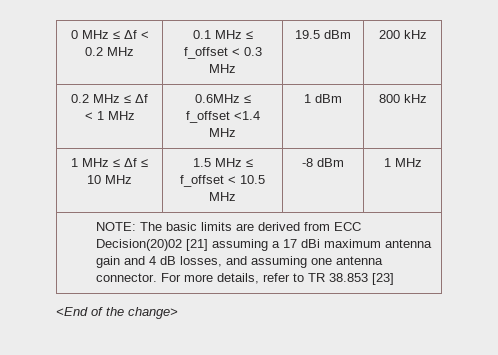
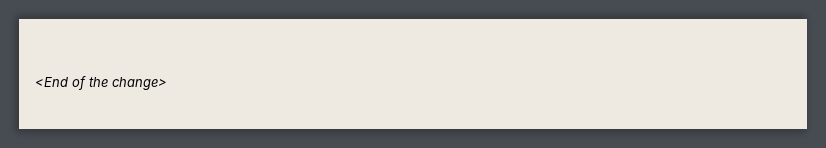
- 0 MHz ≤ Δf < 0.2 MHz | 0.1 MHz ≤ f_offset < 0.3 MHz | 19.5 dBm | 200 kHz
- 0.2 MHz ≤ Δf < 1 MHz | 0.6MHz ≤ f_offset <1.4 MHz | 1 dBm | 800 kHz
- 1 MHz ≤ Δf ≤ 10 MHz | 1.5 MHz ≤ f_offset < 10.5 MHz | -8 dBm | 1 MHz
- NOTE: The basic limits are derived from ECC Decision(20)02 [21] assuming a 17 dBi maximum antenna gain and 4 dB losses, and assuming one antenna connector. For more details, refer to TR 38.853 [23]

